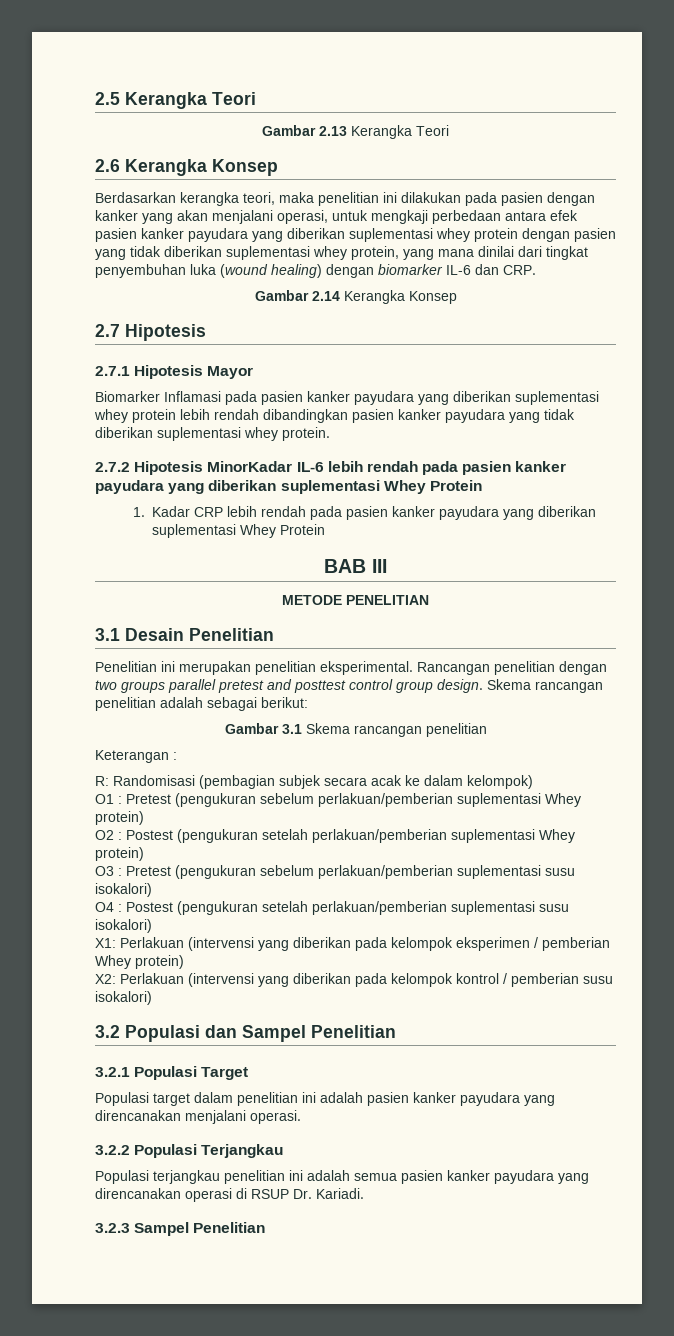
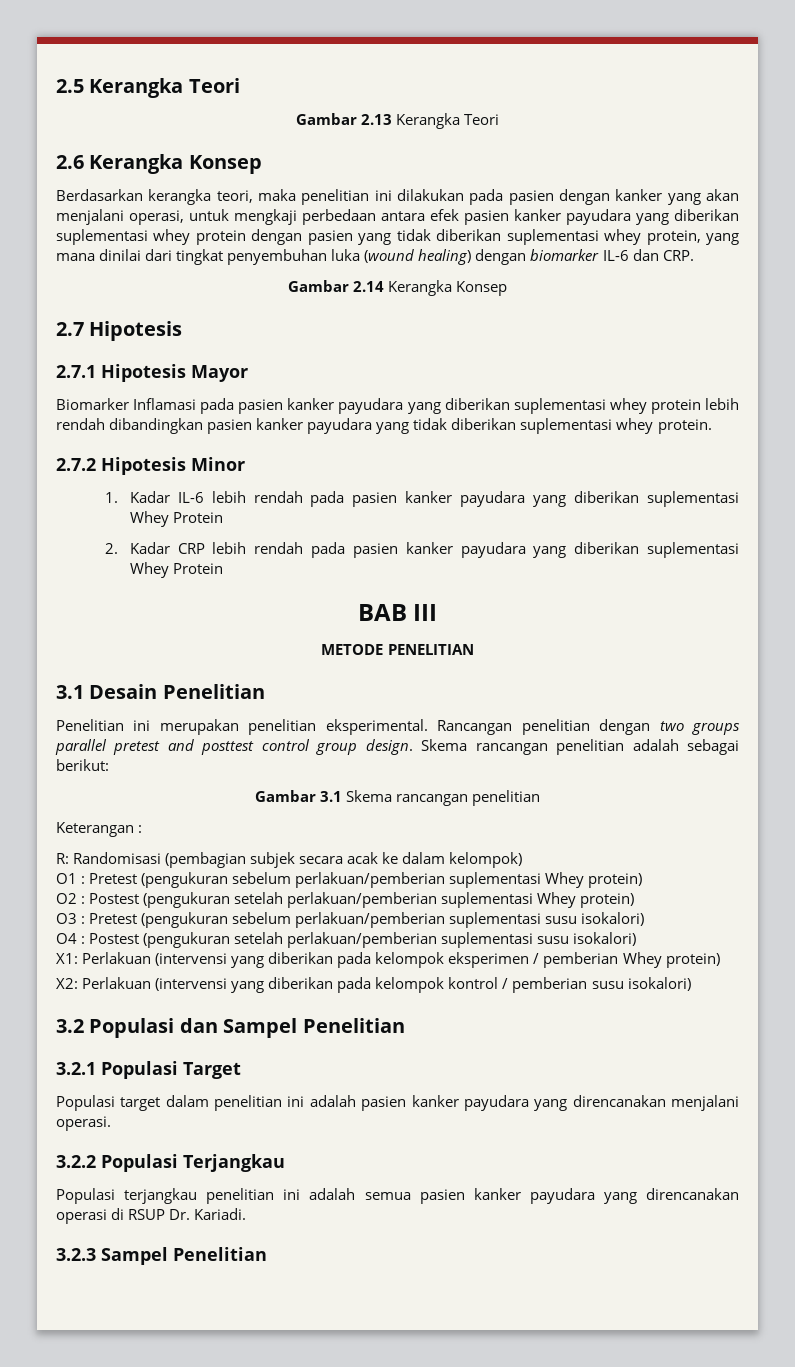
- 2.7.2 Hipotesis MinorKadar IL-6 lebih rendah pada pasien kanker payudara yang diberikan suplementasi Whey Protein
+ 2.7.2 Hipotesis Minor
+ 1. Kadar IL-6 lebih rendah pada pasien kanker payudara yang diberikan suplementasi Whey Protein
- 1. Kadar CRP lebih rendah pada pasien kanker payudara yang diberikan suplementasi Whey Protein
+ 2. Kadar CRP lebih rendah pada pasien kanker payudara yang diberikan suplementasi Whey Protein

